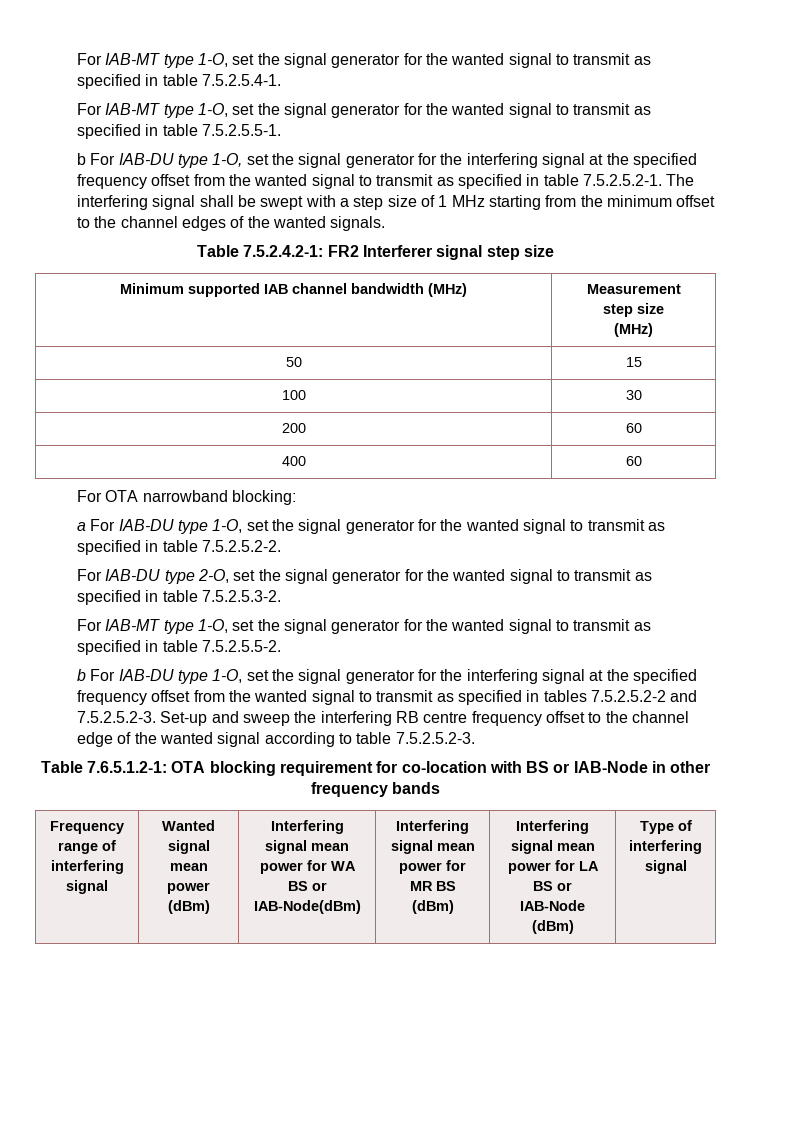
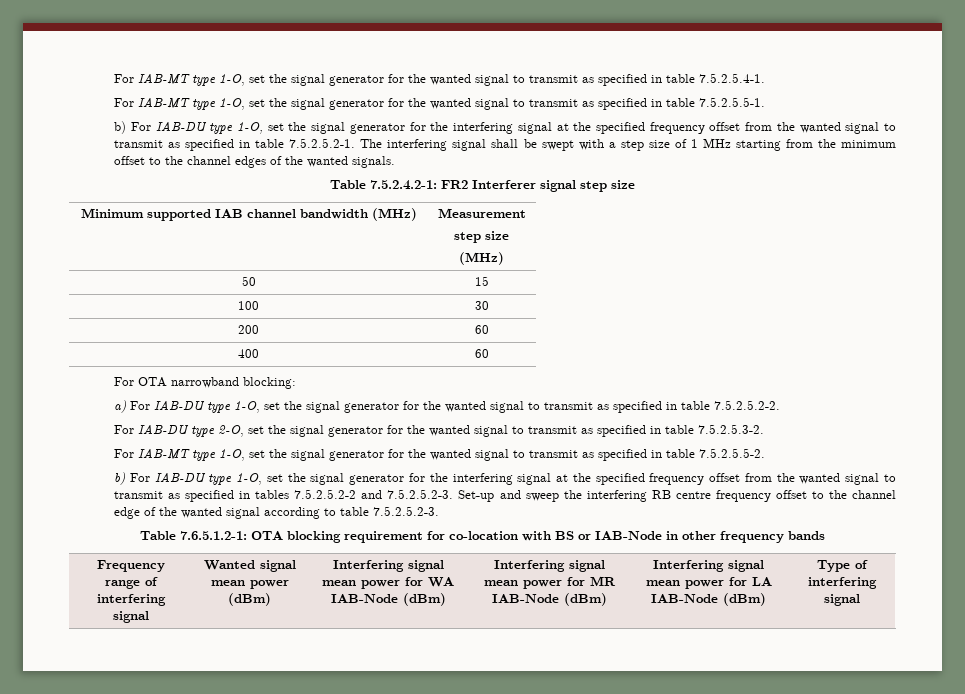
- b For IAB-DU type 1-O, set the signal generator for the interfering signal at the specified frequency offset from the wanted signal to transmit as specified in table 7.5.2.5.2-1. The interfering signal shall be swept with a step size of 1 MHz starting from the minimum offset to the channel edges of the wanted signals.
+ b) For IAB-DU type 1-O, set the signal generator for the interfering signal at the specified frequency offset from the wanted signal to transmit as specified in table 7.5.2.5.2-1. The interfering signal shall be swept with a step size of 1 MHz starting from the minimum offset to the channel edges of the wanted signals.
- a For IAB-DU type 1-O, set the signal generator for the wanted signal to transmit as specified in table 7.5.2.5.2-2.
+ a) For IAB-DU type 1-O, set the signal generator for the wanted signal to transmit as specified in table 7.5.2.5.2-2.
- b For IAB-DU type 1-O, set the signal generator for the interfering signal at the specified frequency offset from the wanted signal to transmit as specified in tables 7.5.2.5.2-2 and 7.5.2.5.2-3. Set-up and sweep the interfering RB centre frequency offset to the channel edge of the wanted signal according to table 7.5.2.5.2-3.
+ b) For IAB-DU type 1-O, set the signal generator for the interfering signal at the specified frequency offset from the wanted signal to transmit as specified in tables 7.5.2.5.2-2 and 7.5.2.5.2-3. Set-up and sweep the interfering RB centre frequency offset to the channel edge of the wanted signal according to table 7.5.2.5.2-3.
- Interfering signal mean power for WA BS or IAB-Node(dBm)
+ Interfering signal mean power for WA IAB-Node (dBm)
- Interfering signal mean power for MR BS (dBm)
+ Interfering signal mean power for MR IAB-Node (dBm)
- Interfering signal mean power for LA BS or IAB-Node (dBm)
+ Interfering signal mean power for LA IAB-Node (dBm)

